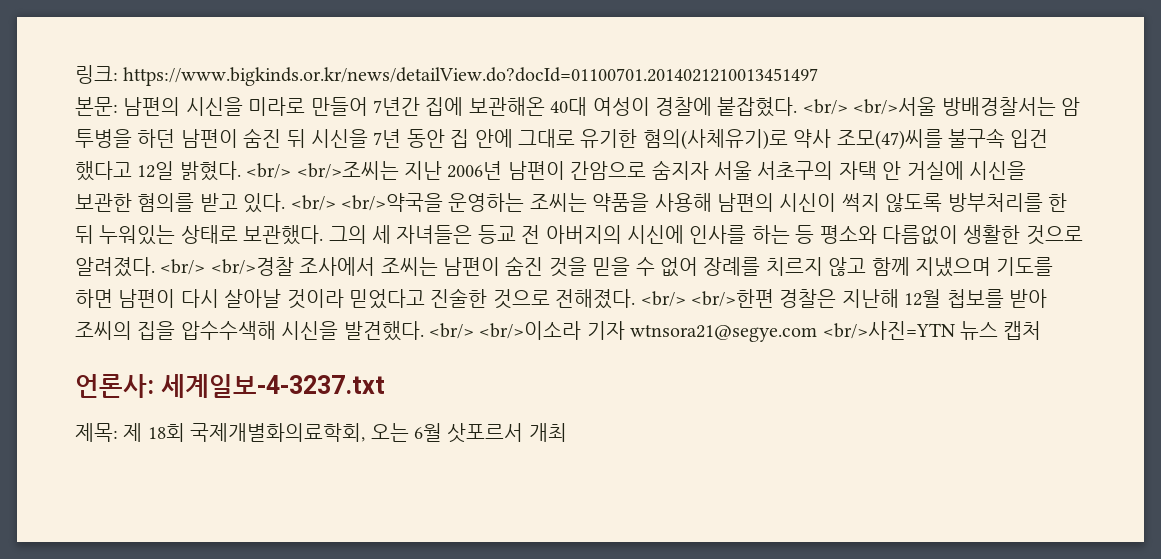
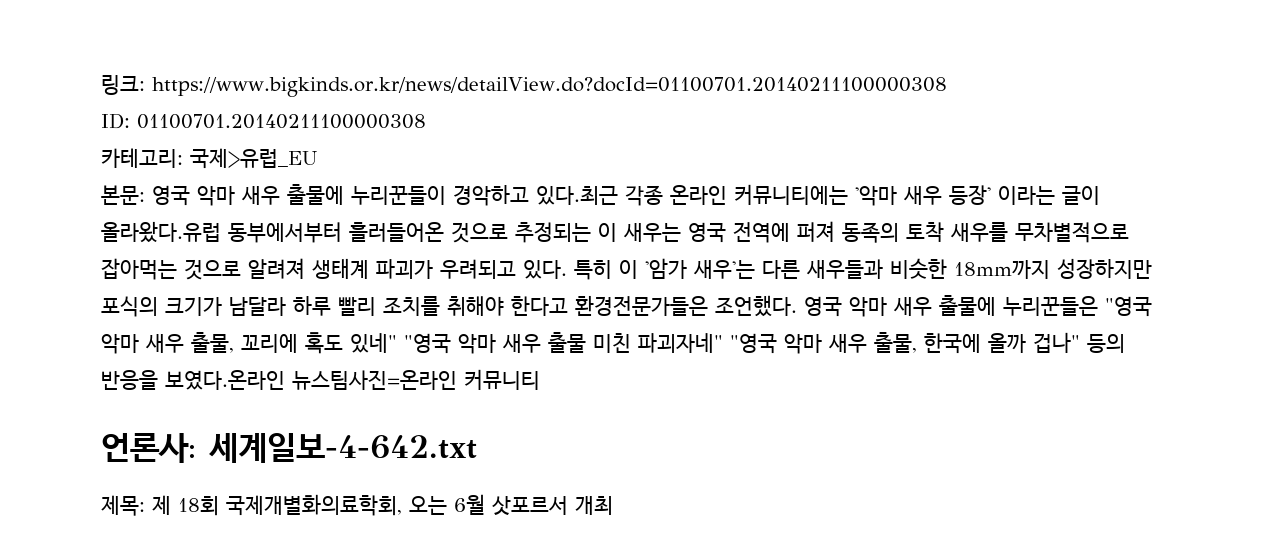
- 링크: https://www.bigkinds.or.kr/news/detailView.do?docId=01100701.2014021210013451497
- 본문: 남편의 시신을 미라로 만들어 7년간 집에 보관해온 40대 여성이 경찰에 붙잡혔다. <br/> <br/>서울 방배경찰서는 암 투병을 하던 남편이 숨진 뒤 시신을 7년 동안 집 안에 그대로 유기한 혐의(사체유기)로 약사 조모(47)씨를 불구속 입건 했다고 12일 밝혔다. <br/> <br/>조씨는 지난 2006년 남편이 간암으로 숨지자 서울 서초구의 자택 안 거실에 시신을 보관한 혐의를 받고 있다. <br/> <br/>약국을 운영하는 조씨는 약품을 사용해 남편의 시신이 썩지 않도록 방부처리를 한 뒤 누워있는 상태로 보관했다. 그의 세 자녀들은 등교 전 아버지의 시신에 인사를 하는 등 평소와 다름없이 생활한 것으로 알려졌다. <br/> <br/>경찰 조사에서 조씨는 남편이 숨진 것을 믿을 수 없어 장례를 치르지 않고 함께 지냈으며 기도를 하면 남편이 다시 살아날 것이라 믿었다고 진술한 것으로 전해졌다. <br/> <br/>한편 경찰은 지난해 12월 첩보를 받아 조씨의 집을 압수수색해 시신을 발견했다. <br/> <br/>이소라 기자 wtnsora21@segye.com <br/>사진=YTN 뉴스 캡처
+ 링크: https://www.bigkinds.or.kr/news/detailView.do?docId=01100701.20140211100000308
+ ID: 01100701.20140211100000308
+ 카테고리: 국제>유럽_EU
+ 본문: 영국 악마 새우 출물에 누리꾼들이 경악하고 있다.최근 각종 온라인 커뮤니티에는 '악마 새우 등장' 이라는 글이 올라왔다.유럽 동부에서부터 흘러들어온 것으로 추정되는 이 새우는 영국 전역에 퍼져 동족의 토착 새우를 무차별적으로 잡아먹는 것으로 알려져 생태계 파괴가 우려되고 있다. 특히 이 '암가 새우'는 다른 새우들과 비슷한 18mm까지 성장하지만 포식의 크기가 남달라 하루 빨리 조치를 취해야 한다고 환경전문가들은 조언했다. 영국 악마 새우 출물에 누리꾼들은 "영국 악마 새우 출물, 꼬리에 혹도 있네" "영국 악마 새우 출물 미친 파괴자네" "영국 악마 새우 출물, 한국에 올까 겁나" 등의 반응을 보였다.온라인 뉴스팀사진=온라인 커뮤니티
- 언론사: 세계일보-4-3237.txt
+ 언론사: 세계일보-4-642.txt

